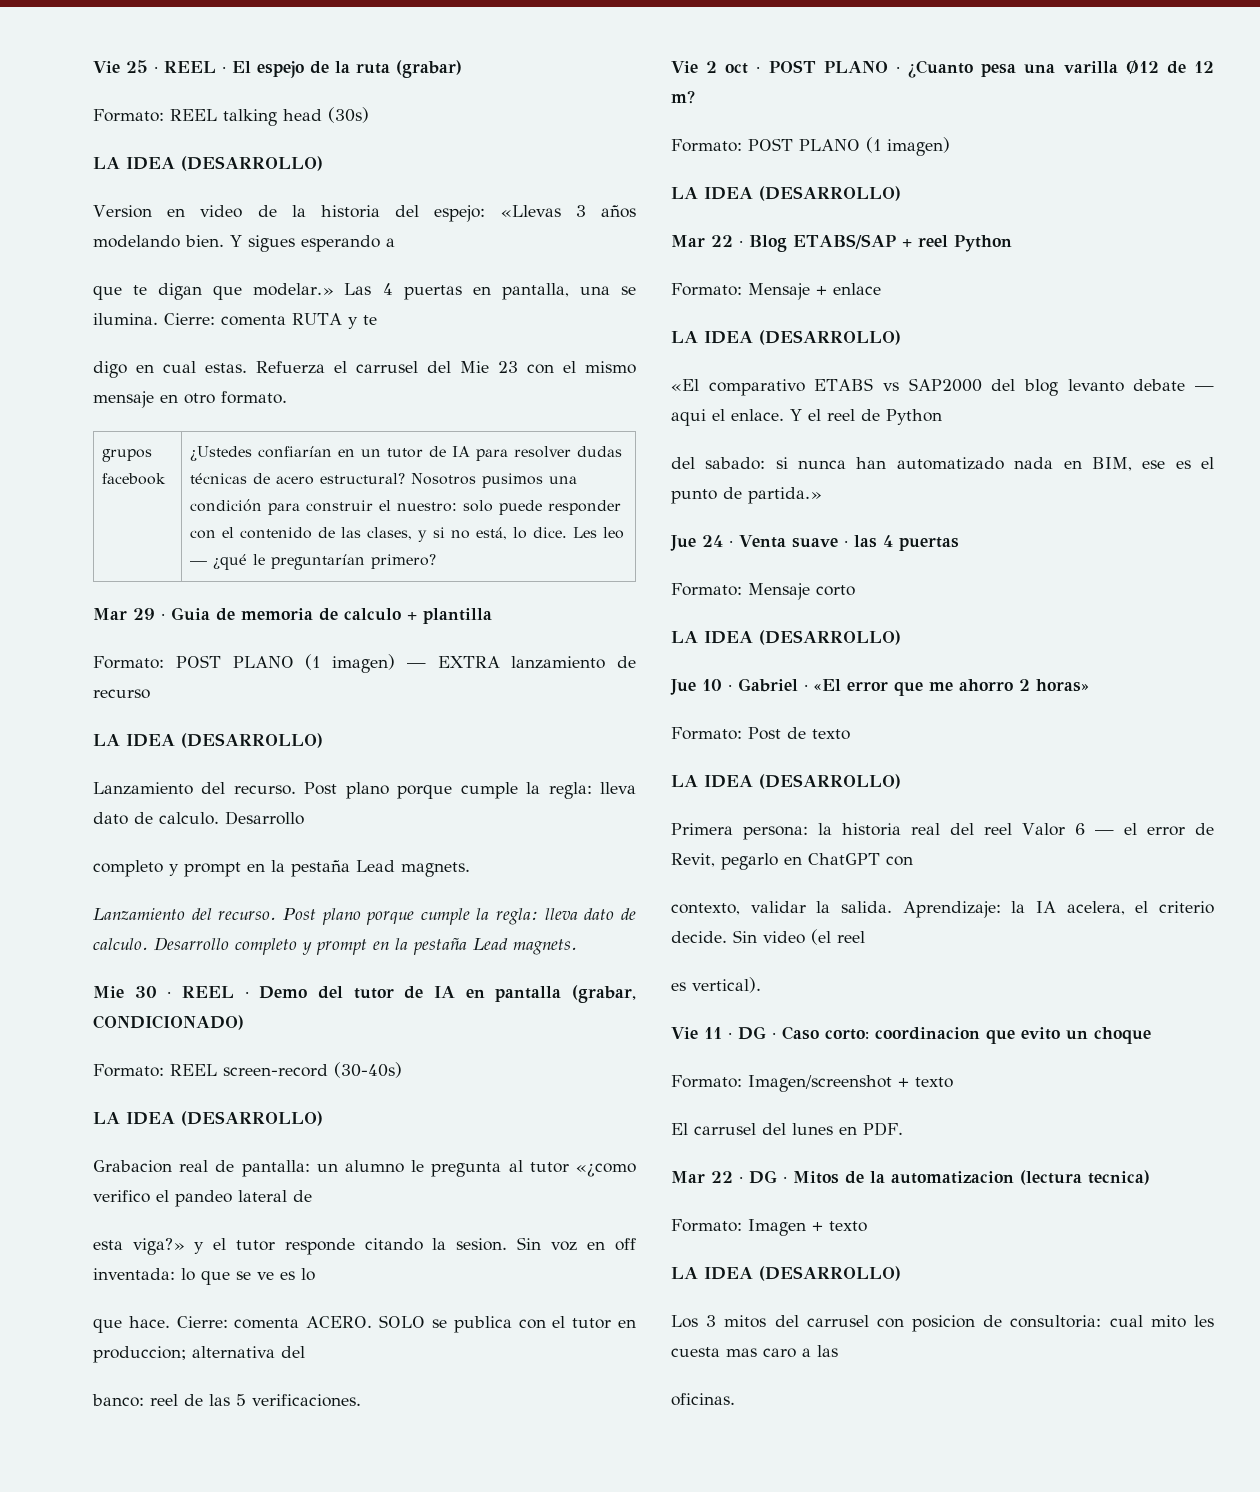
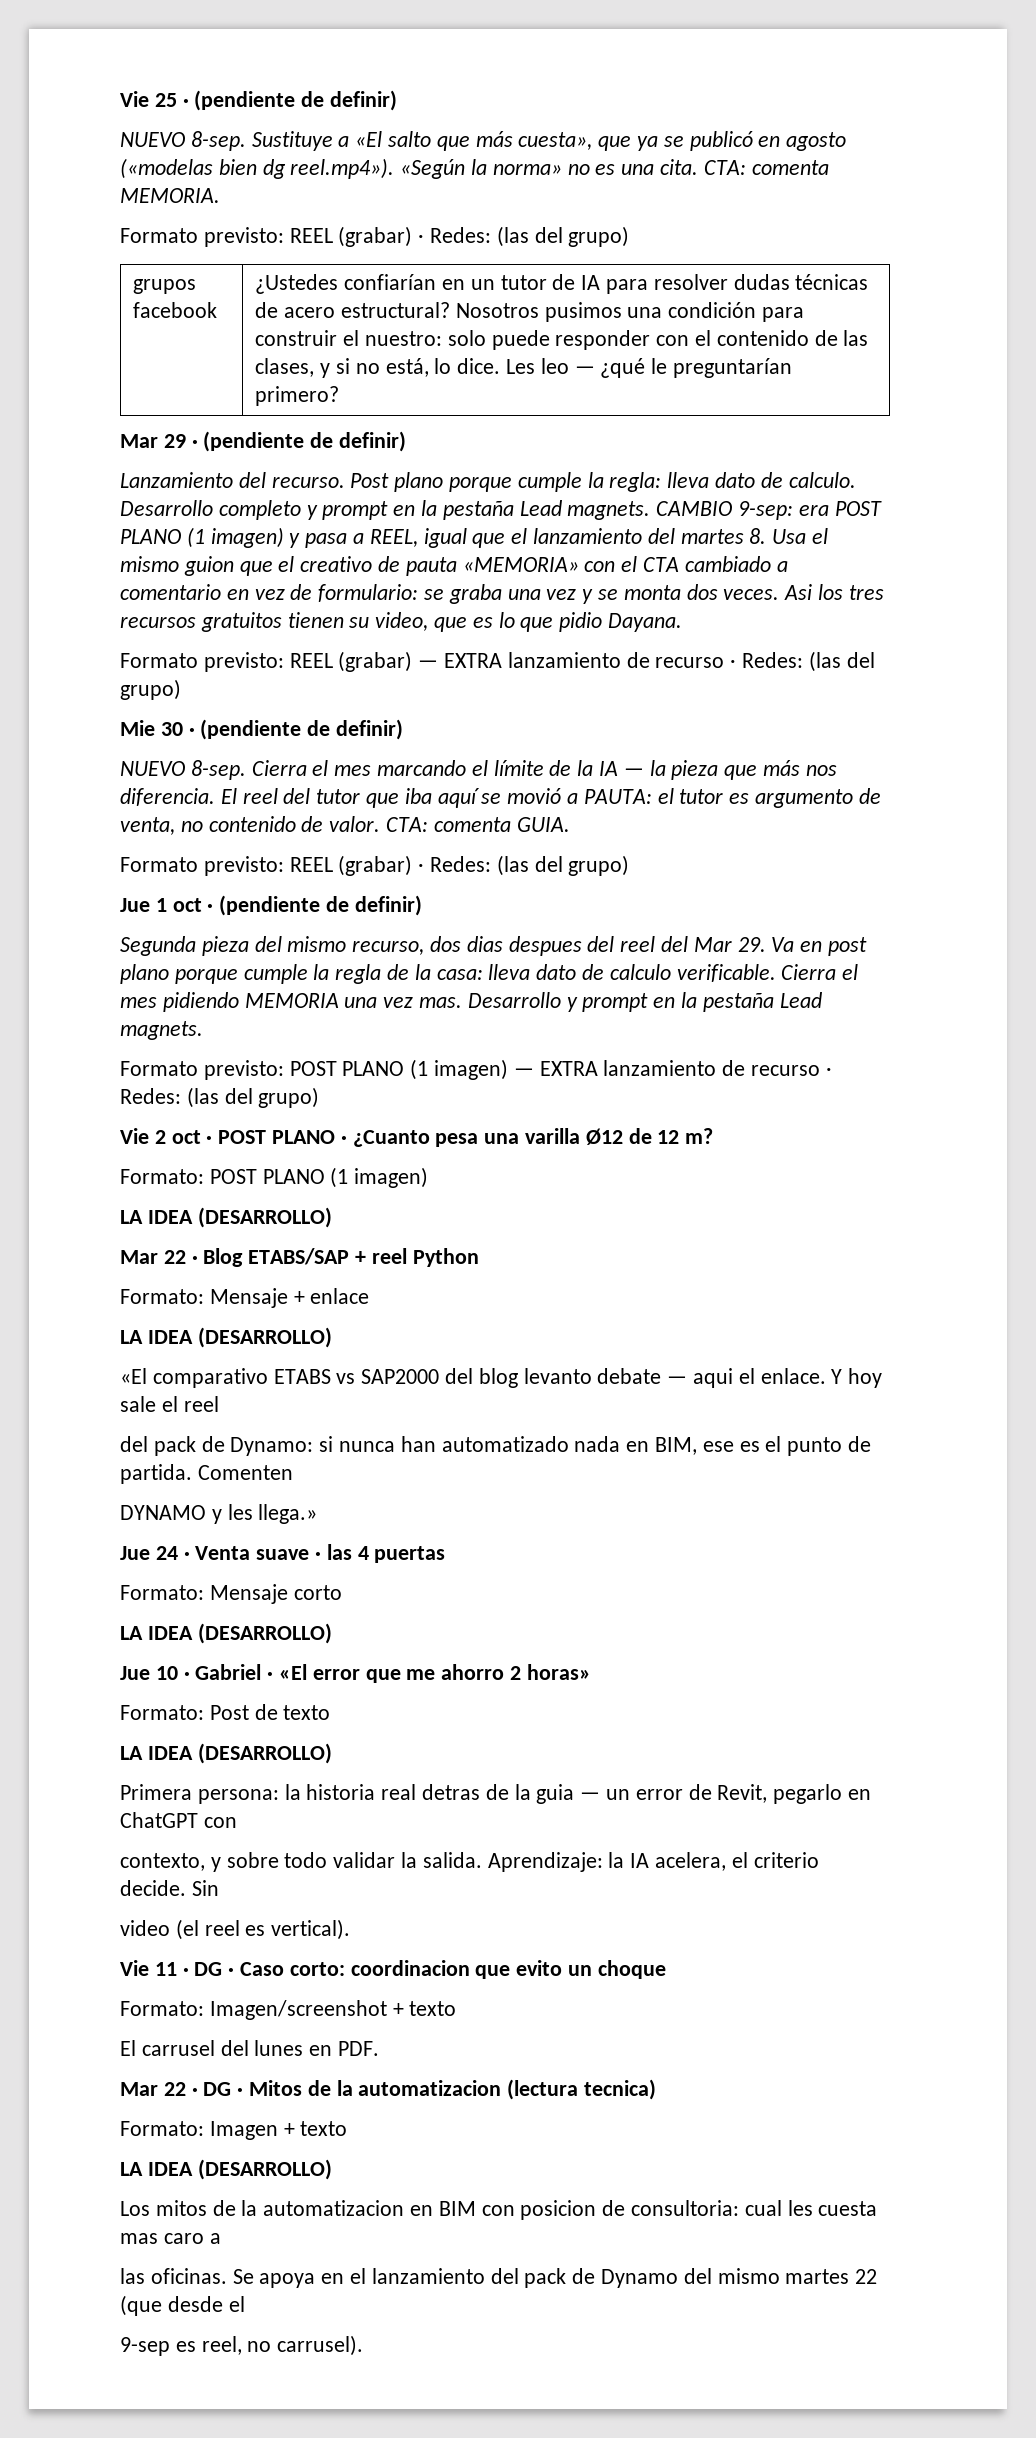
- Vie 25 · REEL · El espejo de la ruta (grabar)
- Formato: REEL talking head (30s)
- LA IDEA (DESARROLLO)
- Version en video de la historia del espejo: «Llevas 3 años modelando bien. Y sigues esperando a
- que te digan que modelar.» Las 4 puertas en pantalla, una se ilumina. Cierre: comenta RUTA y te
- digo en cual estas. Refuerza el carrusel del Mie 23 con el mismo mensaje en otro formato.
+ Vie 25 · (pendiente de definir)
+ NUEVO 8-sep. Sustituye a «El salto que más cuesta», que ya se publicó en agosto («modelas bien dg reel.mp4»). «Según la norma» no es una cita. CTA: comenta MEMORIA.
+ Formato previsto: REEL (grabar) · Redes: (las del grupo)
- Mar 29 · Guia de memoria de calculo + plantilla
- Formato: POST PLANO (1 imagen) — EXTRA lanzamiento de recurso
- LA IDEA (DESARROLLO)
- Lanzamiento del recurso. Post plano porque cumple la regla: lleva dato de calculo. Desarrollo
- completo y prompt en la pestaña Lead magnets.
+ Mar 29 · (pendiente de definir)
- Desarrollo completo y prompt en la pestaña Lead magnets.
- Mie 30 · REEL · Demo del tutor de IA en pantalla (grabar, CONDICIONADO)
- Formato: REEL screen-record (30-40s)
- LA IDEA (DESARROLLO)
- Grabacion real de pantalla: un alumno le pregunta al tutor «¿como verifico el pandeo lateral de
- esta viga?» y el tutor responde citando la sesion. Sin voz en off inventada: lo que se ve es lo
- que hace. Cierre: comenta ACERO. SOLO se publica con el tutor en produccion; alternativa del
- banco: reel de las 5 verificaciones.
+ Desarrollo completo y prompt en la pestaña Lead magnets. CAMBIO 9-sep: era POST PLANO (1 imagen) y pasa a REEL, igual que el lanzamiento del martes 8. Usa el mismo guion que el creativo de pauta «MEMORIA» con el CTA cambiado a comentario en vez de formulario: se graba una vez y se monta dos veces. Asi los tres recursos gratuitos tienen su video, que es lo que pidio Dayana.
+ Formato previsto: REEL (grabar) — EXTRA lanzamiento de recurso · Redes: (las del grupo)
+ Mie 30 · (pendiente de definir)
+ NUEVO 8-sep. Cierra el mes marcando el límite de la IA — la pieza que más nos diferencia. El reel del tutor que iba aquí se movió a PAUTA: el tutor es argumento de venta, no contenido de valor. CTA: comenta GUIA.
+ Formato previsto: REEL (grabar) · Redes: (las del grupo)
+ Jue 1 oct · (pendiente de definir)
+ Segunda pieza del mismo recurso, dos dias despues del reel del Mar 29. Va en post plano porque cumple la regla de la casa: lleva dato de calculo verificable. Cierra el mes pidiendo MEMORIA una vez mas. Desarrollo y prompt en la pestaña Lead magnets.
+ Formato previsto: POST PLANO (1 imagen) — EXTRA lanzamiento de recurso · Redes: (las del grupo)
- Y el reel de Python
- del sabado: si nunca han automatizado nada en BIM, ese es el punto de partida.»
+ Y hoy sale el reel
+ del pack de Dynamo: si nunca han automatizado nada en BIM, ese es el punto de partida. Comenten
+ DYNAMO y les llega.»
- Primera persona: la historia real del reel Valor 6 — el error de Revit, pegarlo en ChatGPT con
+ Primera persona: la historia real detras de la guia — un error de Revit, pegarlo en ChatGPT con
- contexto, validar la salida.
+ contexto, y sobre todo validar la salida.
- Sin video (el reel
- es vertical).
+ Sin
+ video (el reel es vertical).
- Los 3 mitos del carrusel con posicion de consultoria: cual mito les cuesta mas caro a las
- oficinas.
+ Los mitos de la automatizacion en BIM con posicion de consultoria: cual les cuesta mas caro a
+ las oficinas. Se apoya en el lanzamiento del pack de Dynamo del mismo martes 22 (que desde el
+ 9-sep es reel, no carrusel).

